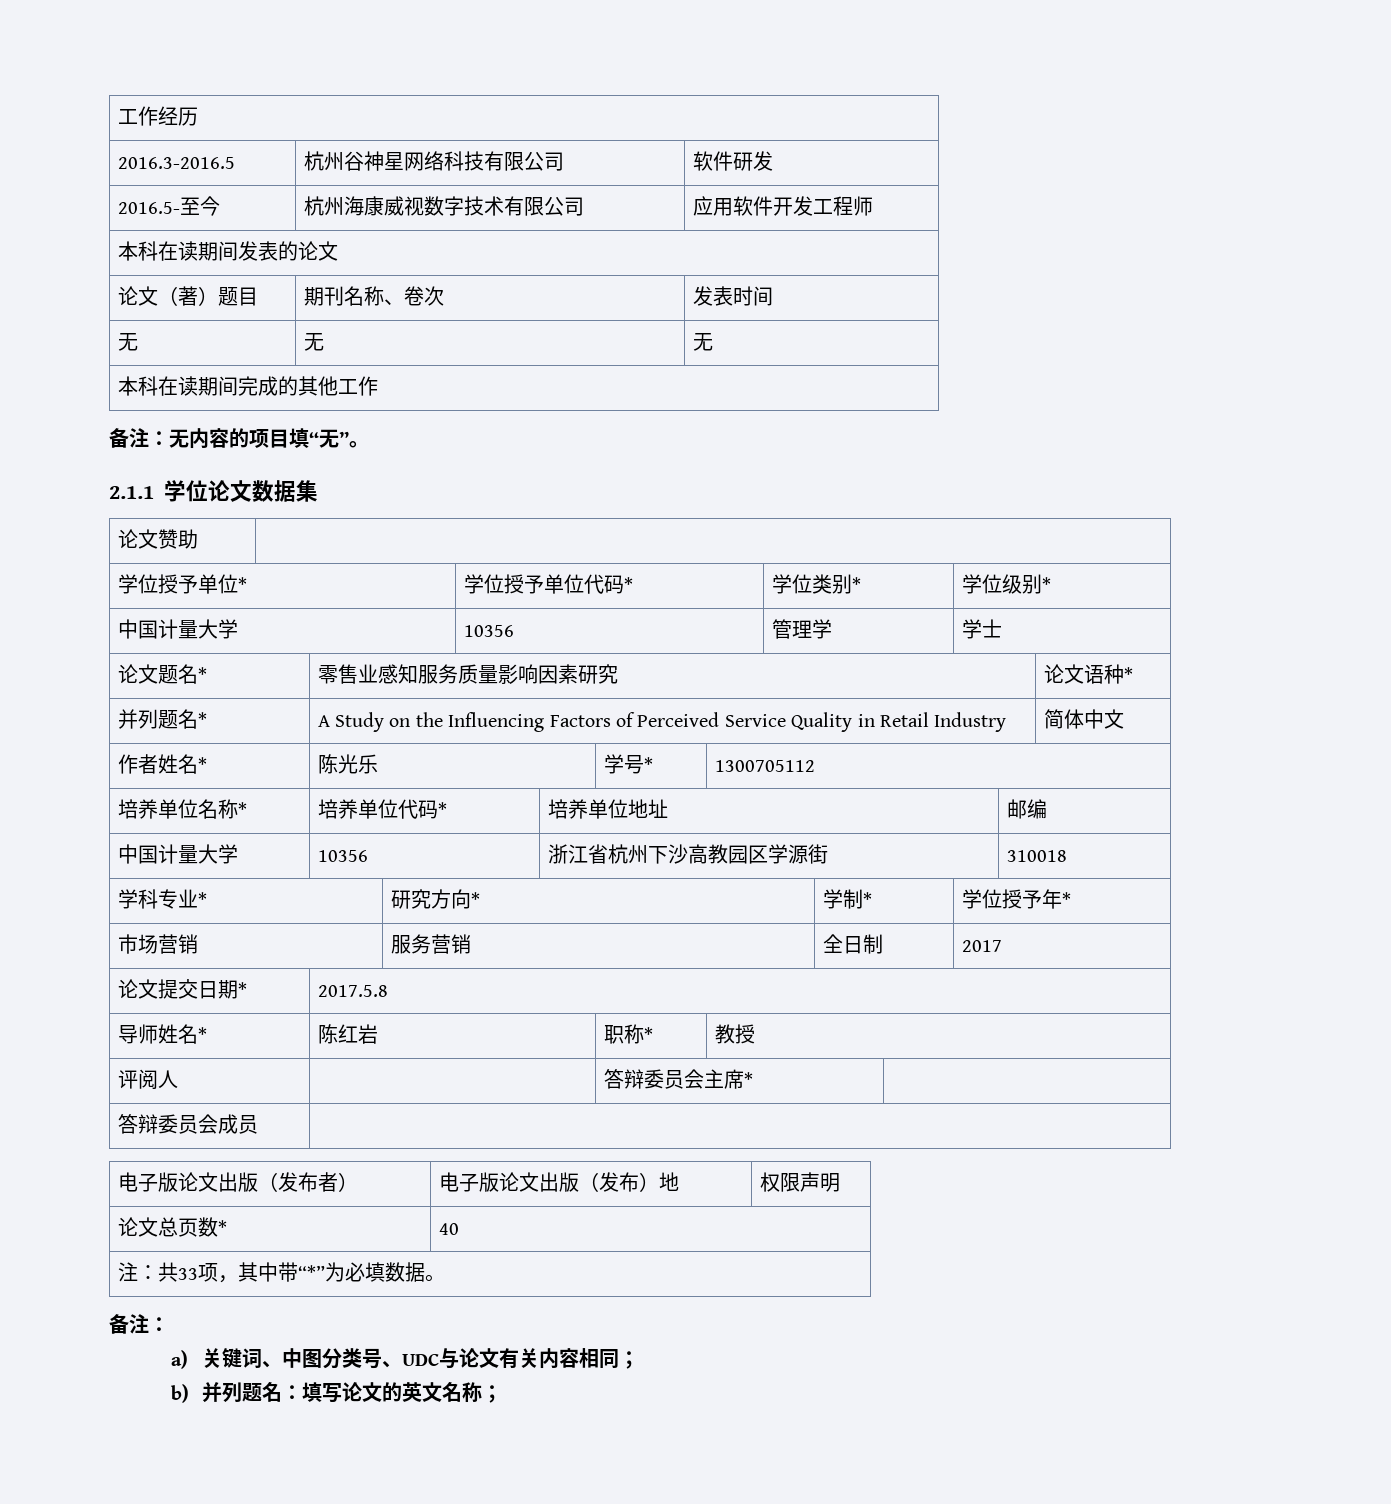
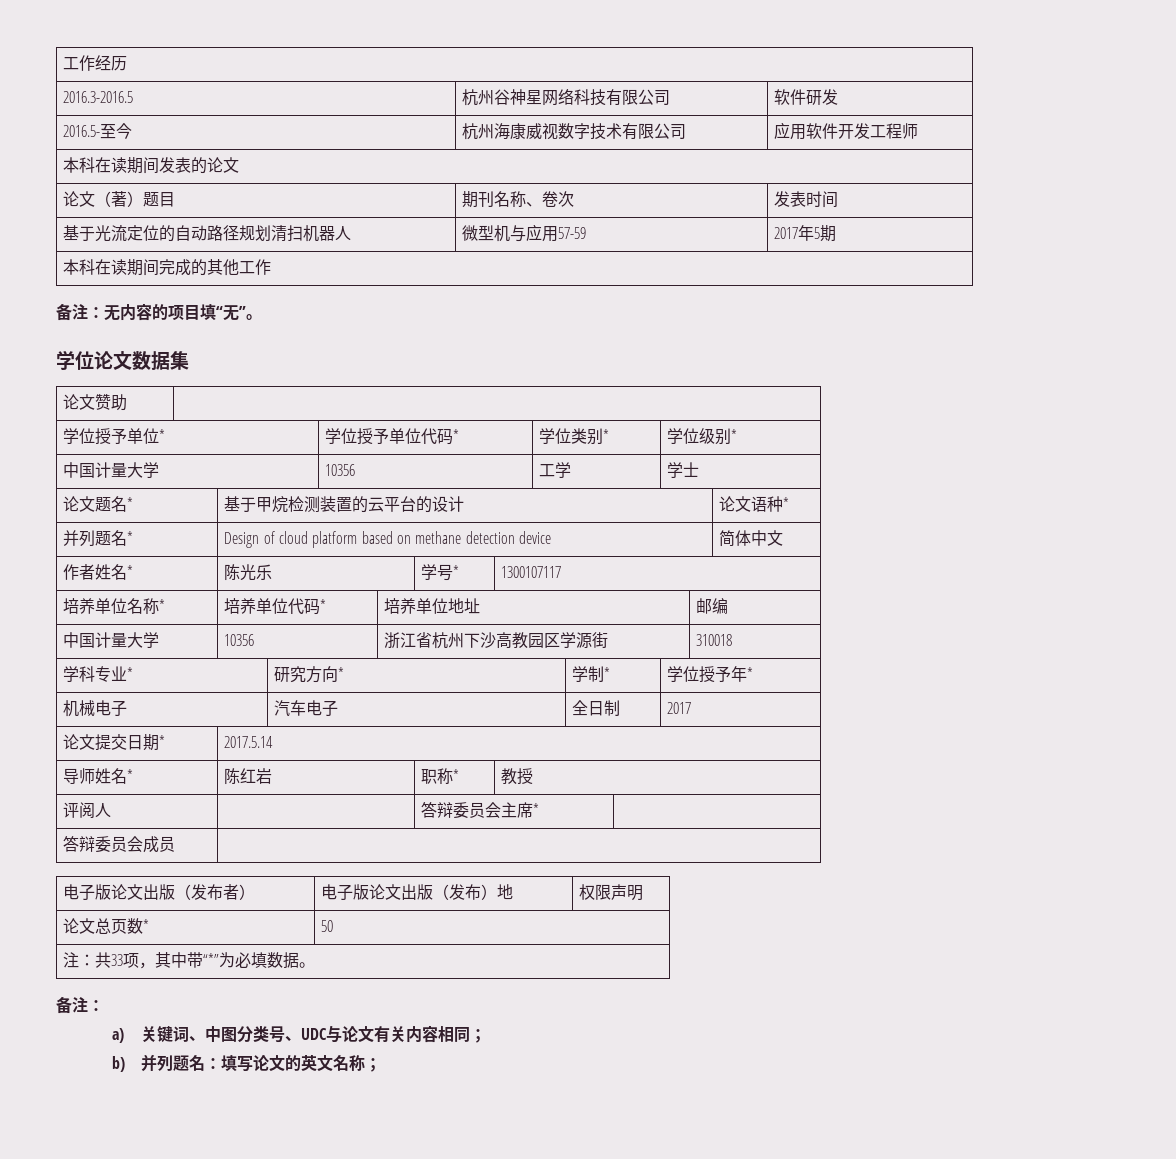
- 无 | 无 | 无
+ 基于光流定位的自动路径规划清扫机器人 | 微型机与应用57-59 | 2017年5期
- 2.1.1学位论文数据集
+ 学位论文数据集
- 中国计量大学 | 10356 | 管理学 | 学士
+ 中国计量大学 | 10356 | 工学 | 学士
- 论文题名* | 零售业感知服务质量影响因素研究 | 论文语种*
+ 论文题名* | 基于甲烷检测装置的云平台的设计 | 论文语种*
- 并列题名* | A Study on the Influencing Factors of Perceived Service Quality in Retail Industry | 简体中文
+ 并列题名* | Design of cloud platform based on methane detection device | 简体中文
- 作者姓名* | 陈光乐 | 学号* | 1300705112
+ 作者姓名* | 陈光乐 | 学号* | 1300107117
- 市场营销 | 服务营销 | 全日制 | 2017
+ 机械电子 | 汽车电子 | 全日制 | 2017
- 论文提交日期* | 2017.5.8
+ 论文提交日期* | 2017.5.14
- 论文总页数* | 40
+ 论文总页数* | 50

